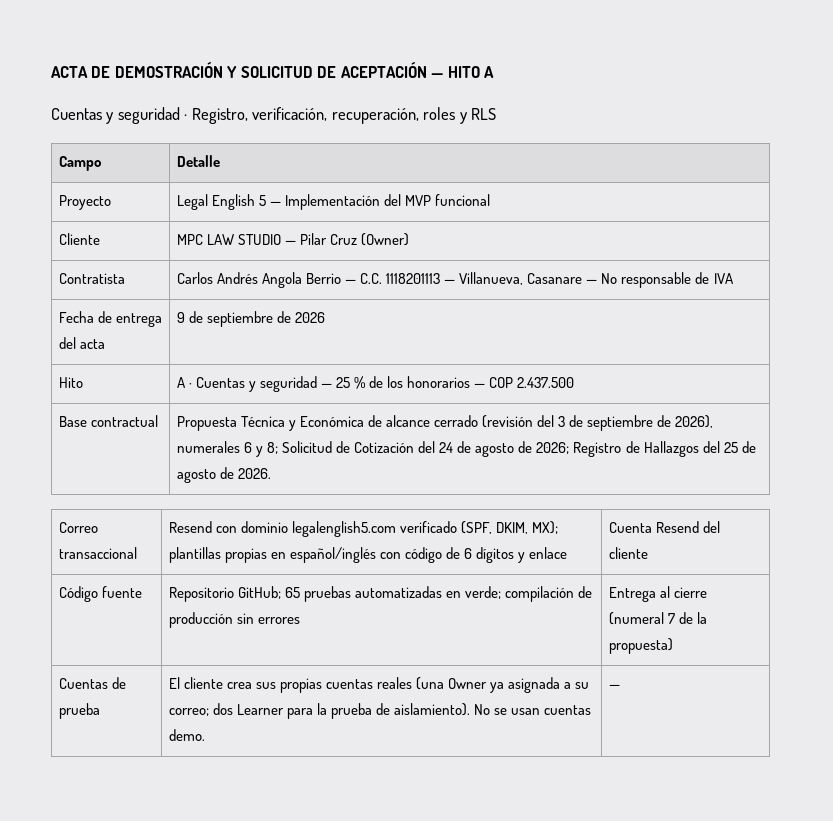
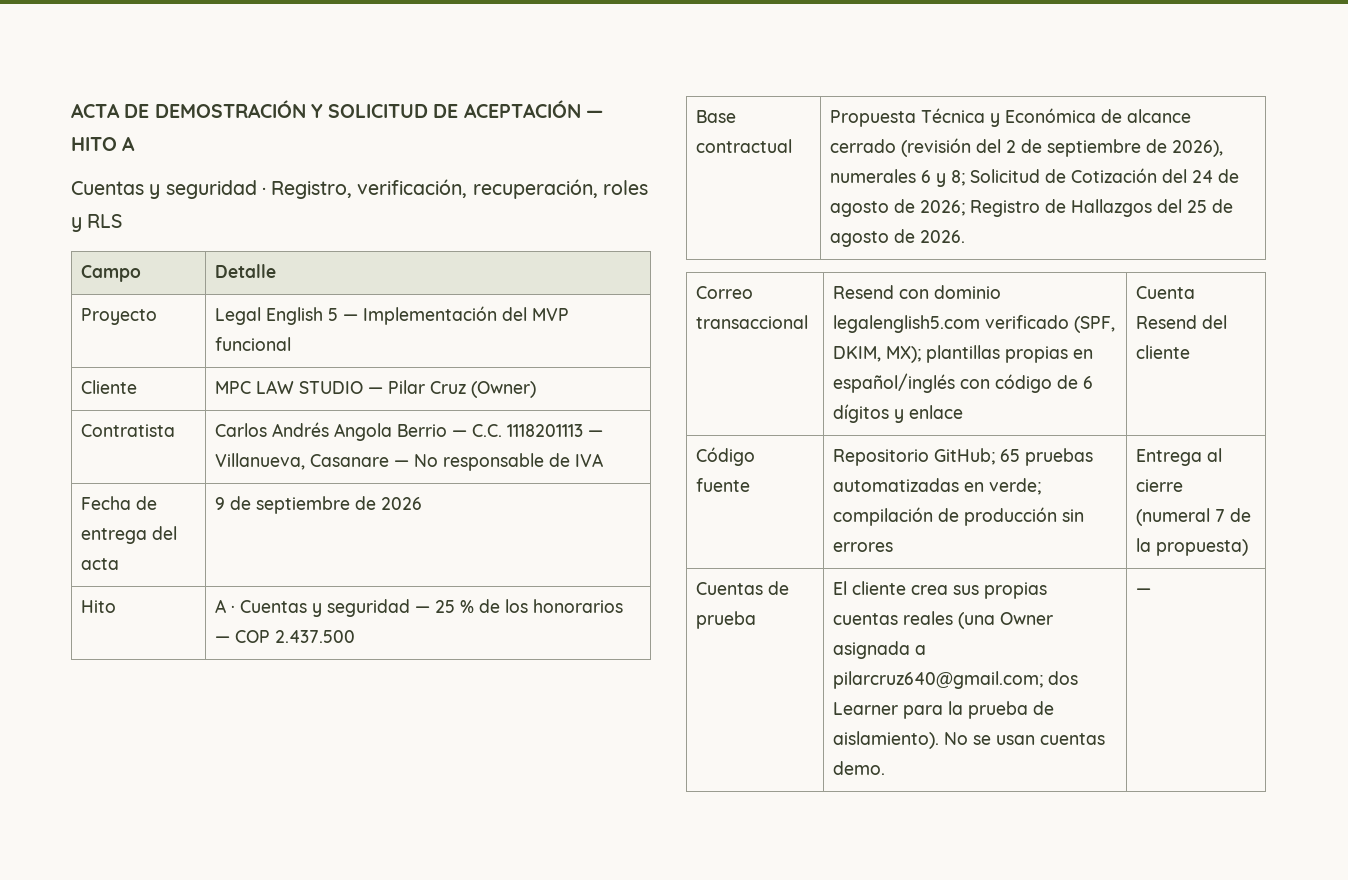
- Base contractual | Propuesta Técnica y Económica de alcance cerrado (revisión del 3 de septiembre de 2026), numerales 6 y 8; Solicitud de Cotización del 24 de agosto de 2026; Registro de Hallazgos del 25 de agosto de 2026.
+ Base contractual | Propuesta Técnica y Económica de alcance cerrado (revisión del 2 de septiembre de 2026), numerales 6 y 8; Solicitud de Cotización del 24 de agosto de 2026; Registro de Hallazgos del 25 de agosto de 2026.
- Cuentas de prueba | El cliente crea sus propias cuentas reales (una Owner ya asignada a su correo; dos Learner para la prueba de aislamiento). No se usan cuentas demo. | —
+ Cuentas de prueba | El cliente crea sus propias cuentas reales (una Owner asignada a pilarcruz640@gmail.com; dos Learner para la prueba de aislamiento). No se usan cuentas demo. | —

